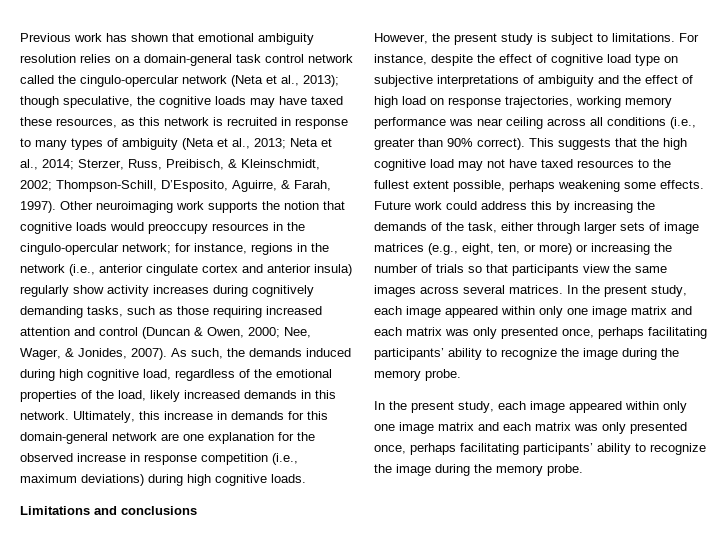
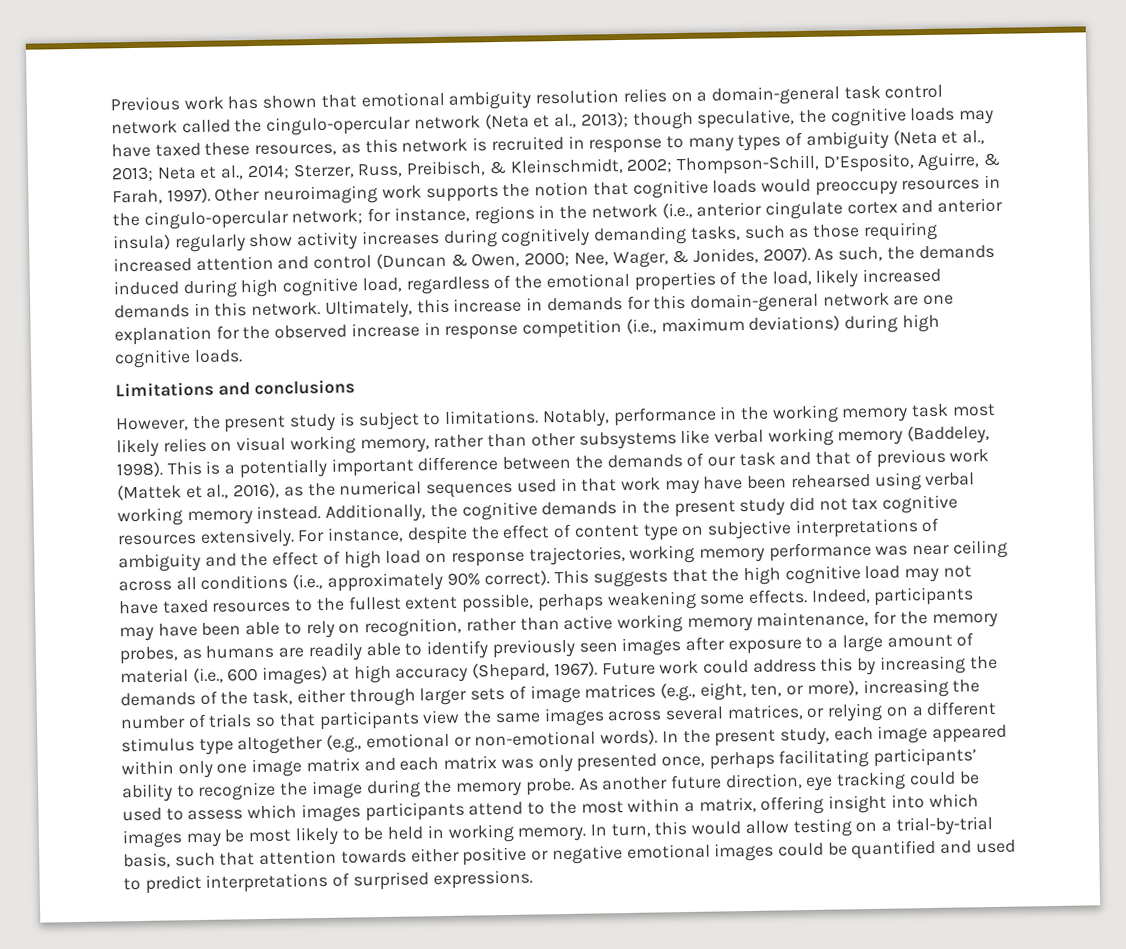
+ Notably, performance in the working memory task most likely relies on visual working memory, rather than other subsystems like verbal working memory (Baddeley, 1998). This is a potentially important difference between the demands of our task and that of previous work (Mattek et al., 2016), as the numerical sequences used in that work may have been rehearsed using verbal working memory instead. Additionally, the cognitive demands in the present study did not tax cognitive resources extensively.
- For instance, despite the effect of cognitive load type on subjective interpretations of ambiguity and the effect of high load on response trajectories, working memory performance was near ceiling across all conditions (i.e., greater than 90% correct).
+ For instance, despite the effect of content type on subjective interpretations of ambiguity and the effect of high load on response trajectories, working memory performance was near ceiling across all conditions (i.e., approximately 90% correct).
+ Indeed, participants may have been able to rely on recognition, rather than active working memory maintenance, for the memory probes, as humans are readily able to identify previously seen images after exposure to a large amount of material (i.e., 600 images) at high accuracy (Shepard, 1967).
- Future work could address this by increasing the demands of the task, either through larger sets of image matrices (e.g., eight, ten, or more) or increasing the number of trials so that participants view the same images across several matrices. In the present study, each image appeared within only one image matrix and each matrix was only presented once, perhaps facilitating participants’ ability to recognize the image during the memory probe.
- In the present study, each image appeared within only one image matrix and each matrix was only presented once, perhaps facilitating participants’ ability to recognize the image during the memory probe.
+ Future work could address this by increasing the demands of the task, either through larger sets of image matrices (e.g., eight, ten, or more), increasing the number of trials so that participants view the same images across several matrices, or relying on a different stimulus type altogether (e.g., emotional or non-emotional words). In the present study, each image appeared within only one image matrix and each matrix was only presented once, perhaps facilitating participants’ ability to recognize the image during the memory probe. As another future direction, eye tracking could be used to assess which images participants attend to the most within a matrix, offering insight into which images may be most likely to be held in working memory. In turn, this would allow testing on a trial-by-trial basis, such that attention towards either positive or negative emotional images could be quantified and used to predict interpretations of surprised expressions.

